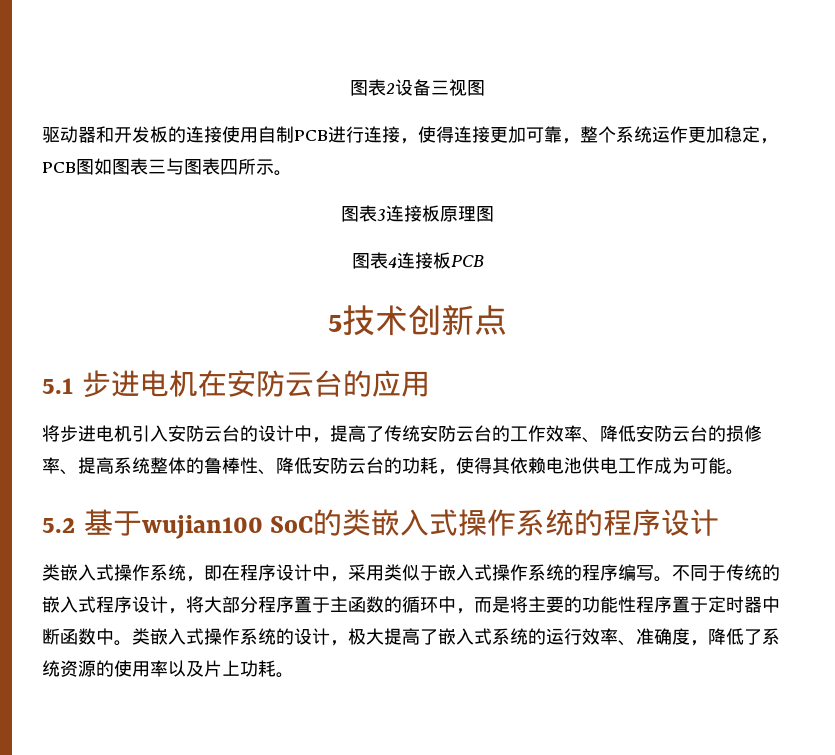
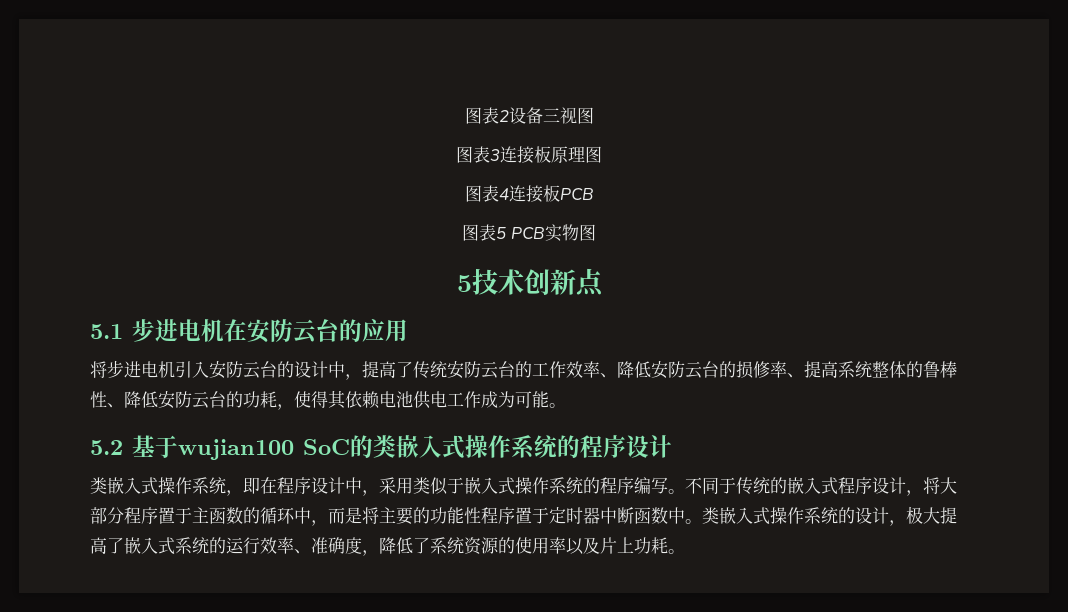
- 驱动器和开发板的连接使用自制PCB进行连接，使得连接更加可靠，整个系统运作更加稳定，PCB图如图表三与图表四所示。
+ 图表5 PCB实物图

